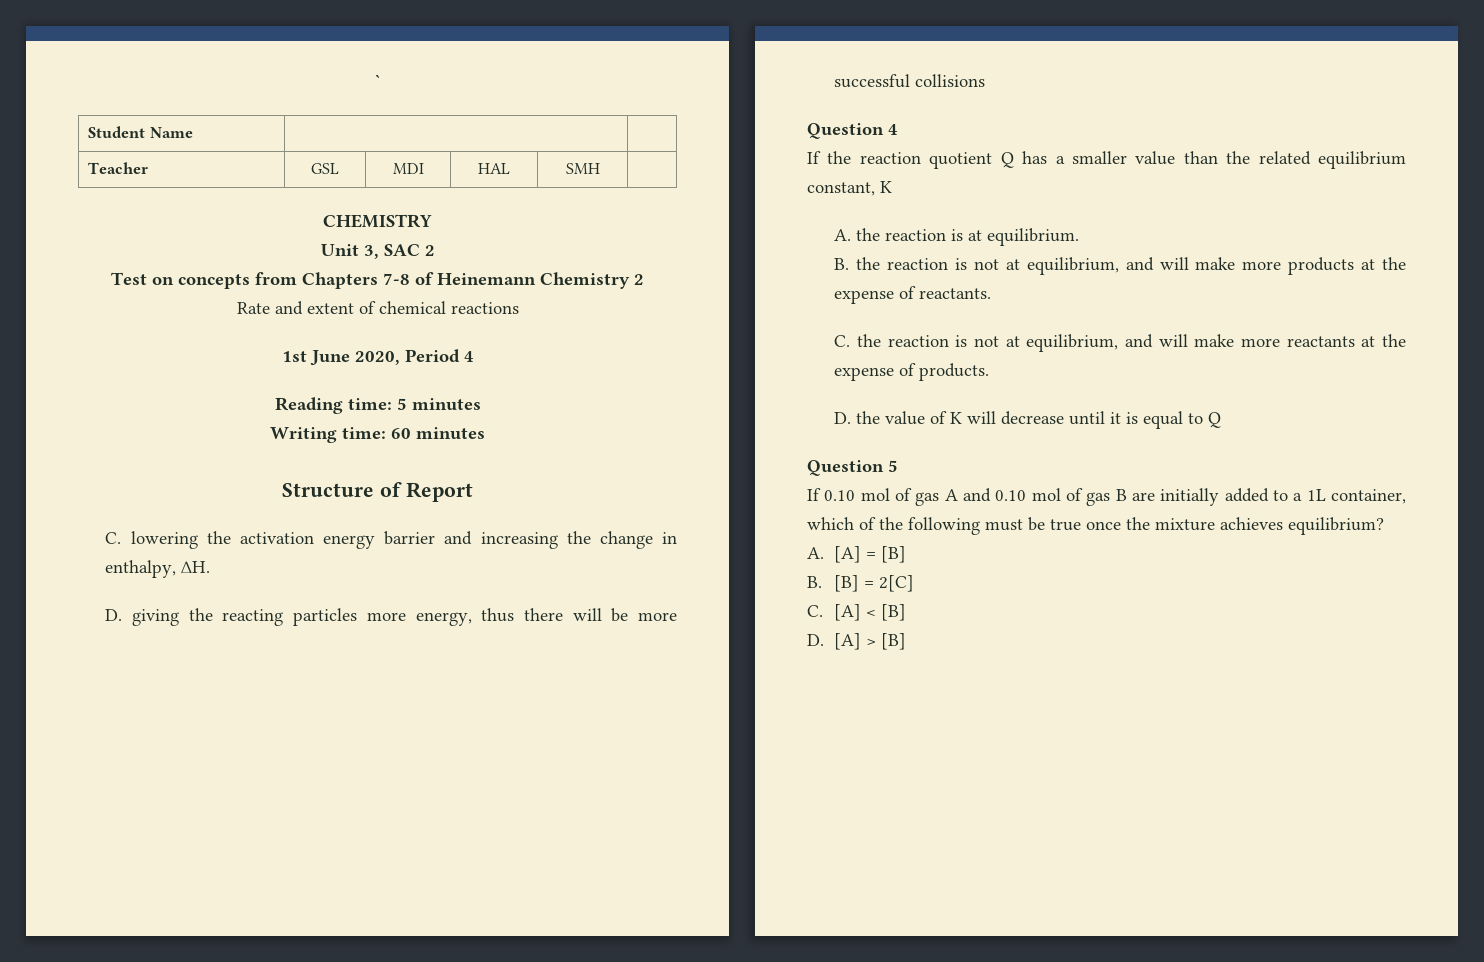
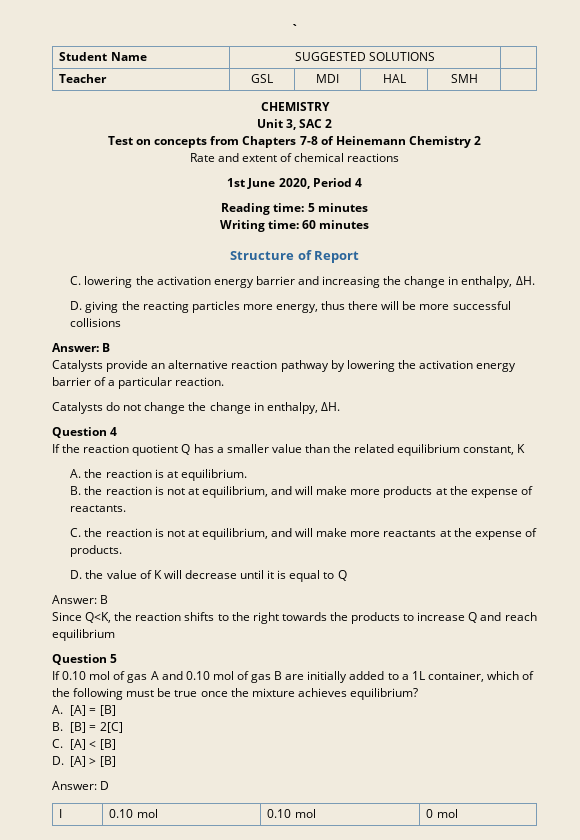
- Student Name | |
+ Student Name | SUGGESTED SOLUTIONS |
  D. giving the reacting particles more energy, thus there will be more successful collisions
+ Answer: B
+ Catalysts provide an alternative reaction pathway by lowering the activation energy barrier of a particular reaction.
+ Catalysts do not change the change in enthalpy, ∆H.
  D. the value of K will decrease until it is equal to Q
+ Answer: B
+ Since Q<K, the reaction shifts to the right towards the products to increase Q and reach equilibrium
+ Answer: D
+ I | 0.10 mol | 0.10 mol | 0 mol

